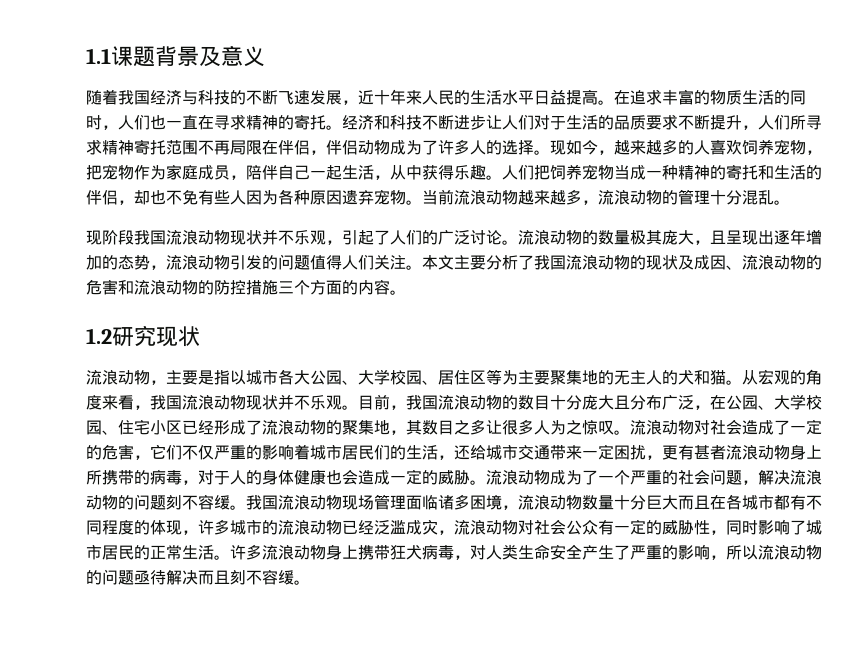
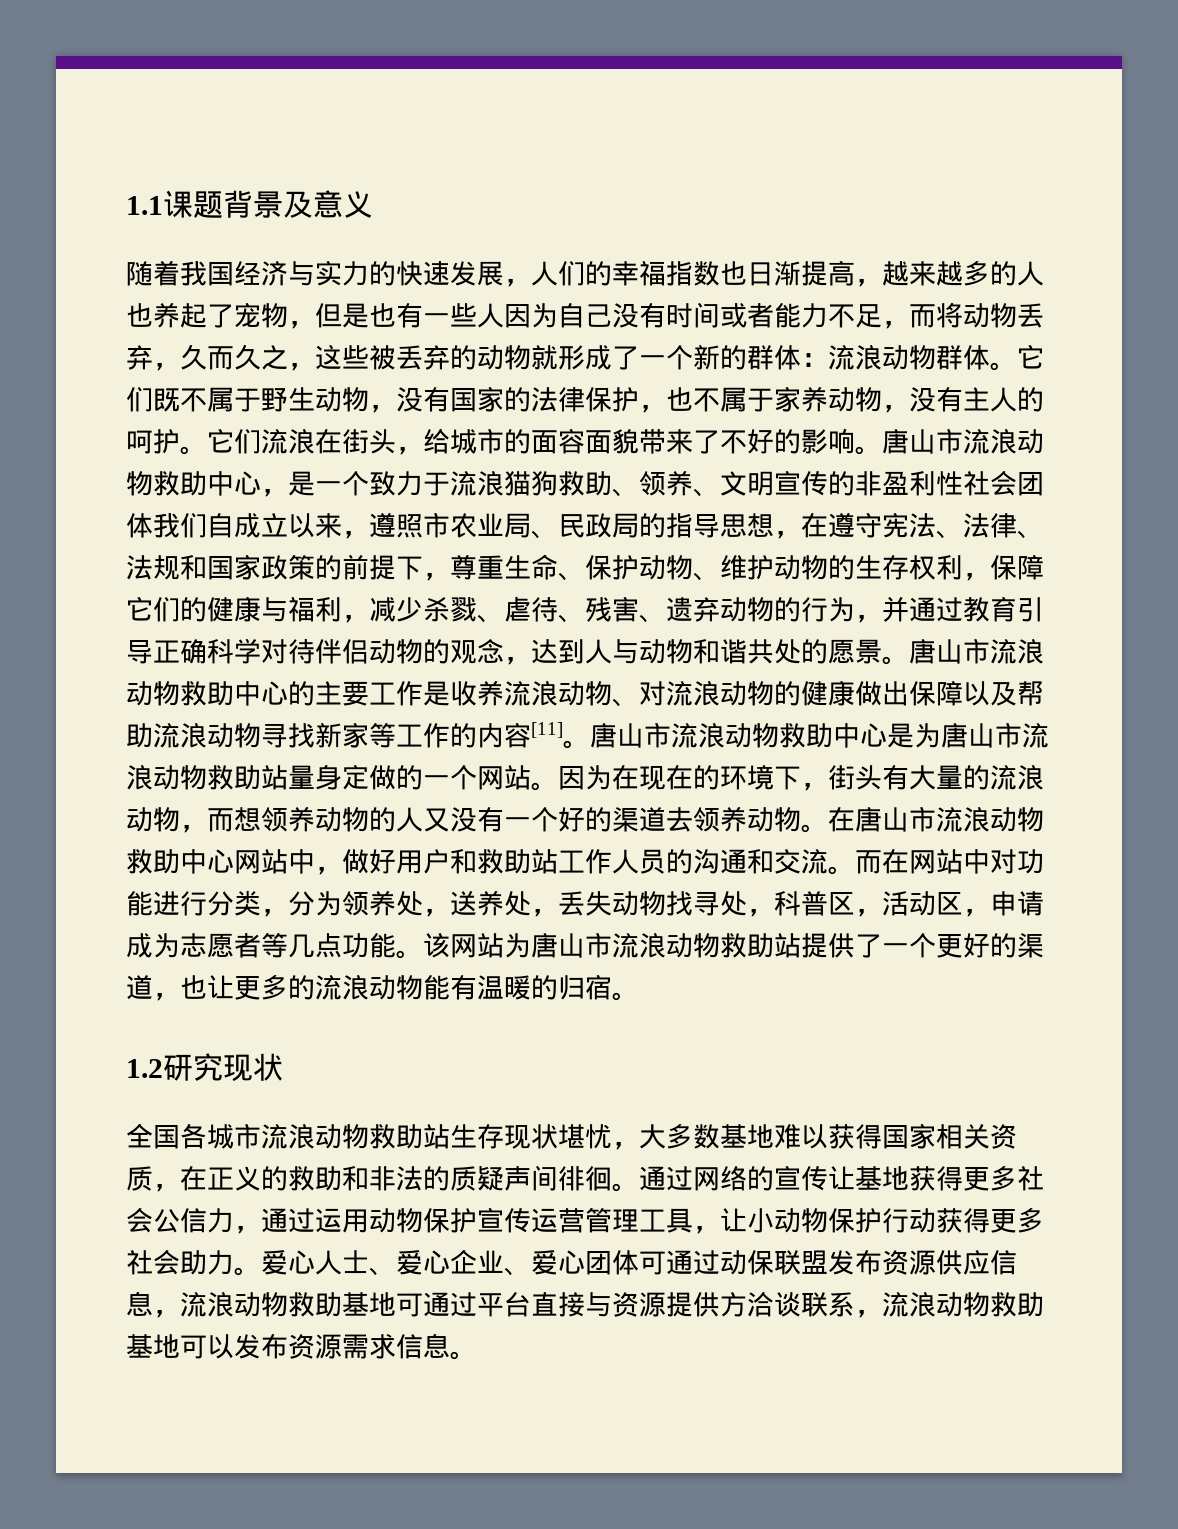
- 随着我国经济与科技的不断飞速发展，近十年来人民的生活水平日益提高。在追求丰富的物质生活的同时，人们也一直在寻求精神的寄托。经济和科技不断进步让人们对于生活的品质要求不断提升，人们所寻求精神寄托范围不再局限在伴侣，伴侣动物成为了许多人的选择。现如今，越来越多的人喜欢饲养宠物，把宠物作为家庭成员，陪伴自己一起生活，从中获得乐趣。人们把饲养宠物当成一种精神的寄托和生活的伴侣，却也不免有些人因为各种原因遗弃宠物。当前流浪动物越来越多，流浪动物的管理十分混乱。
- 现阶段我国流浪动物现状并不乐观，引起了人们的广泛讨论。流浪动物的数量极其庞大，且呈现出逐年增加的态势，流浪动物引发的问题值得人们关注。本文主要分析了我国流浪动物的现状及成因、流浪动物的危害和流浪动物的防控措施三个方面的内容。
+ 随着我国经济与实力的快速发展，人们的幸福指数也日渐提高，越来越多的人也养起了宠物，但是也有一些人因为自己没有时间或者能力不足，而将动物丢弃，久而久之，这些被丢弃的动物就形成了一个新的群体：流浪动物群体。它们既不属于野生动物，没有国家的法律保护，也不属于家养动物，没有主人的呵护。它们流浪在街头，给城市的面容面貌带来了不好的影响。唐山市流浪动物救助中心，是一个致力于流浪猫狗救助、领养、文明宣传的非盈利性社会团体我们自成立以来，遵照市农业局、民政局的指导思想，在遵守宪法、法律、法规和国家政策的前提下，尊重生命、保护动物、维护动物的生存权利，保障它们的健康与福利，减少杀戮、虐待、残害、遗弃动物的行为，并通过教育引导正确科学对待伴侣动物的观念，达到人与动物和谐共处的愿景。唐山市流浪动物救助中心的主要工作是收养流浪动物、对流浪动物的健康做出保障以及帮助流浪动物寻找新家等工作的内容[11]。唐山市流浪动物救助中心是为唐山市流浪动物救助站量身定做的一个网站。因为在现在的环境下，街头有大量的流浪动物，而想领养动物的人又没有一个好的渠道去领养动物。在唐山市流浪动物救助中心网站中，做好用户和救助站工作人员的沟通和交流。而在网站中对功能进行分类，分为领养处，送养处，丢失动物找寻处，科普区，活动区，申请成为志愿者等几点功能。该网站为唐山市流浪动物救助站提供了一个更好的渠道，也让更多的流浪动物能有温暖的归宿。
  1.2研究现状
- 流浪动物，主要是指以城市各大公园、大学校园、居住区等为主要聚集地的无主人的犬和猫。从宏观的角度来看，我国流浪动物现状并不乐观。目前，我国流浪动物的数目十分庞大且分布广泛，在公园、大学校园、住宅小区已经形成了流浪动物的聚集地，其数目之多让很多人为之惊叹。流浪动物对社会造成了一定的危害，它们不仅严重的影响着城市居民们的生活，还给城市交通带来一定困扰，更有甚者流浪动物身上所携带的病毒，对于人的身体健康也会造成一定的威胁。流浪动物成为了一个严重的社会问题，解决流浪动物的问题刻不容缓。我国流浪动物现场管理面临诸多困境，流浪动物数量十分巨大而且在各城市都有不同程度的体现，许多城市的流浪动物已经泛滥成灾，流浪动物对社会公众有一定的威胁性，同时影响了城市居民的正常生活。许多流浪动物身上携带狂犬病毒，对人类生命安全产生了严重的影响，所以流浪动物的问题亟待解决而且刻不容缓。
+ 全国各城市流浪动物救助站生存现状堪忧，大多数基地难以获得国家相关资质，在正义的救助和非法的质疑声间徘徊。通过网络的宣传让基地获得更多社会公信力，通过运用动物保护宣传运营管理工具，让小动物保护行动获得更多社会助力。爱心人士、爱心企业、爱心团体可通过动保联盟发布资源供应信息，流浪动物救助基地可通过平台直接与资源提供方洽谈联系，流浪动物救助基地可以发布资源需求信息。

